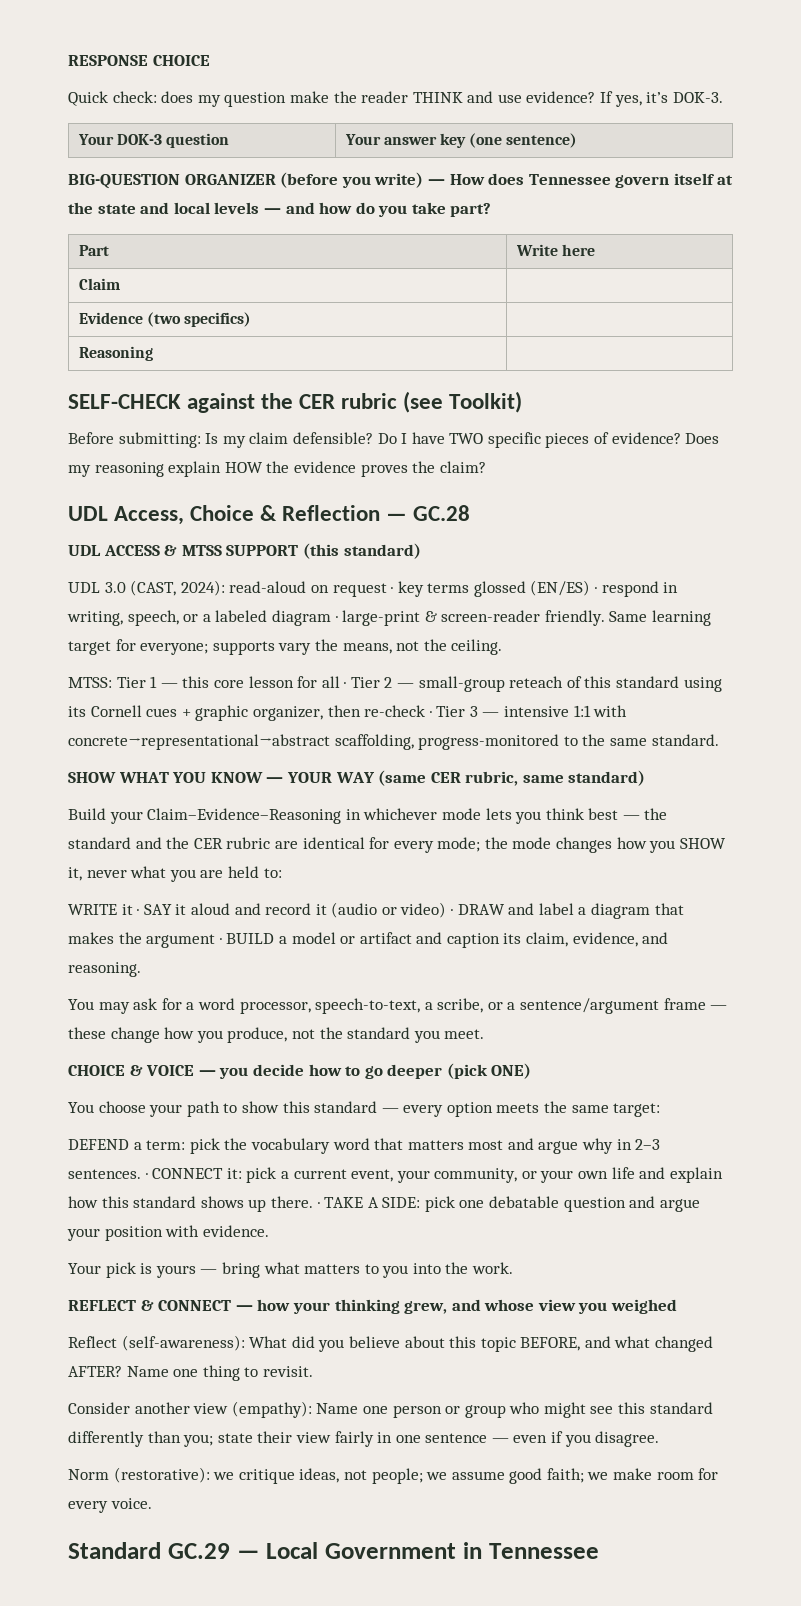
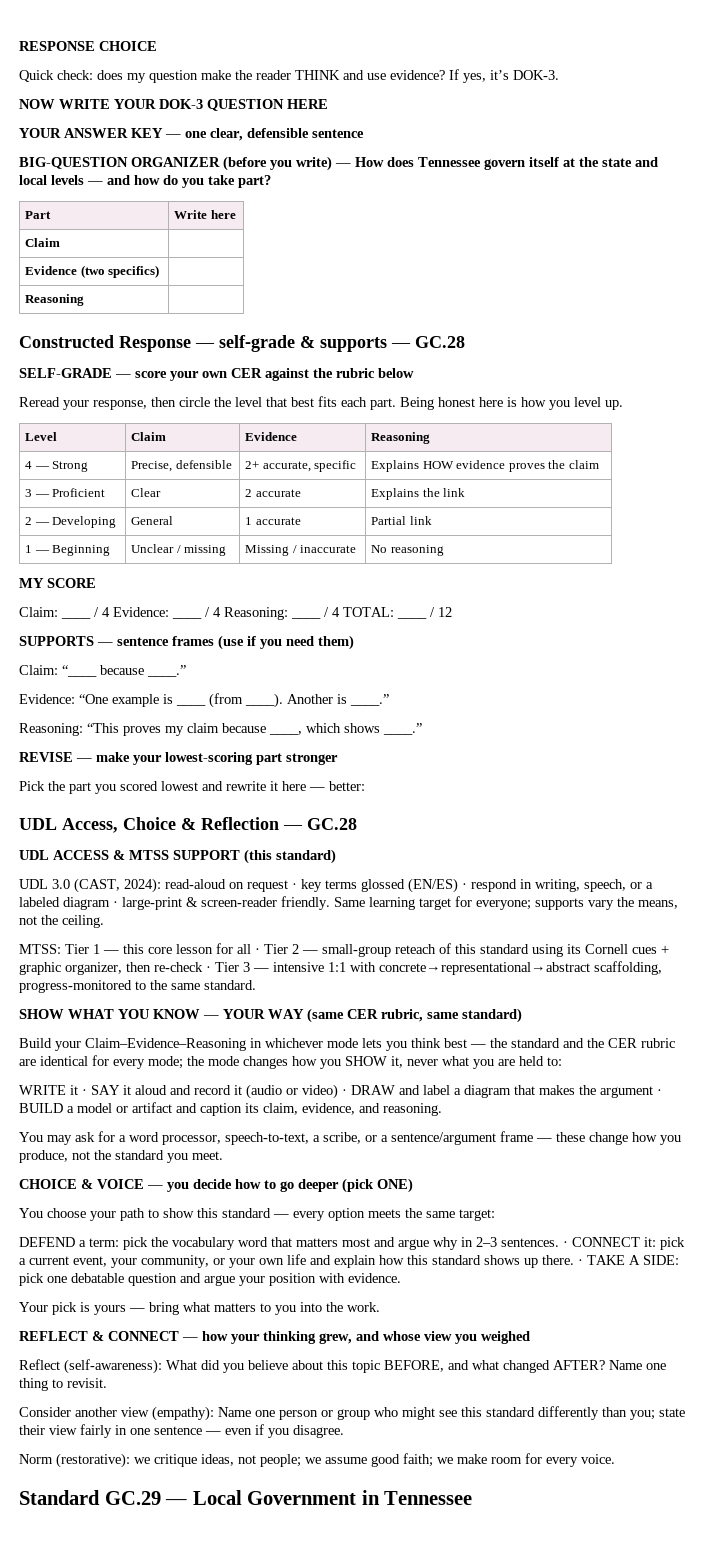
- Your DOK-3 question | Your answer key (one sentence)
+ NOW WRITE YOUR DOK-3 QUESTION HERE
+ YOUR ANSWER KEY — one clear, defensible sentence
- SELF-CHECK against the CER rubric (see Toolkit)
- Before submitting: Is my claim defensible? Do I have TWO specific pieces of evidence? Does my reasoning explain HOW the evidence proves the claim?
+ Constructed Response — self-grade & supports — GC.28
+ SELF-GRADE — score your own CER against the rubric below
+ Reread your response, then circle the level that best fits each part. Being honest here is how you level up.
+ Level | Claim | Evidence | Reasoning
+ 4 — Strong | Precise, defensible | 2+ accurate, specific | Explains HOW evidence proves the claim
+ 3 — Proficient | Clear | 2 accurate | Explains the link
+ 2 — Developing | General | 1 accurate | Partial link
+ 1 — Beginning | Unclear / missing | Missing / inaccurate | No reasoning
+ MY SCORE
+ Claim: ____ / 4 Evidence: ____ / 4 Reasoning: ____ / 4 TOTAL: ____ / 12
+ SUPPORTS — sentence frames (use if you need them)
+ Claim: “____ because ____.”
+ Evidence: “One example is ____ (from ____). Another is ____.”
+ Reasoning: “This proves my claim because ____, which shows ____.”
+ REVISE — make your lowest-scoring part stronger
+ Pick the part you scored lowest and rewrite it here — better:

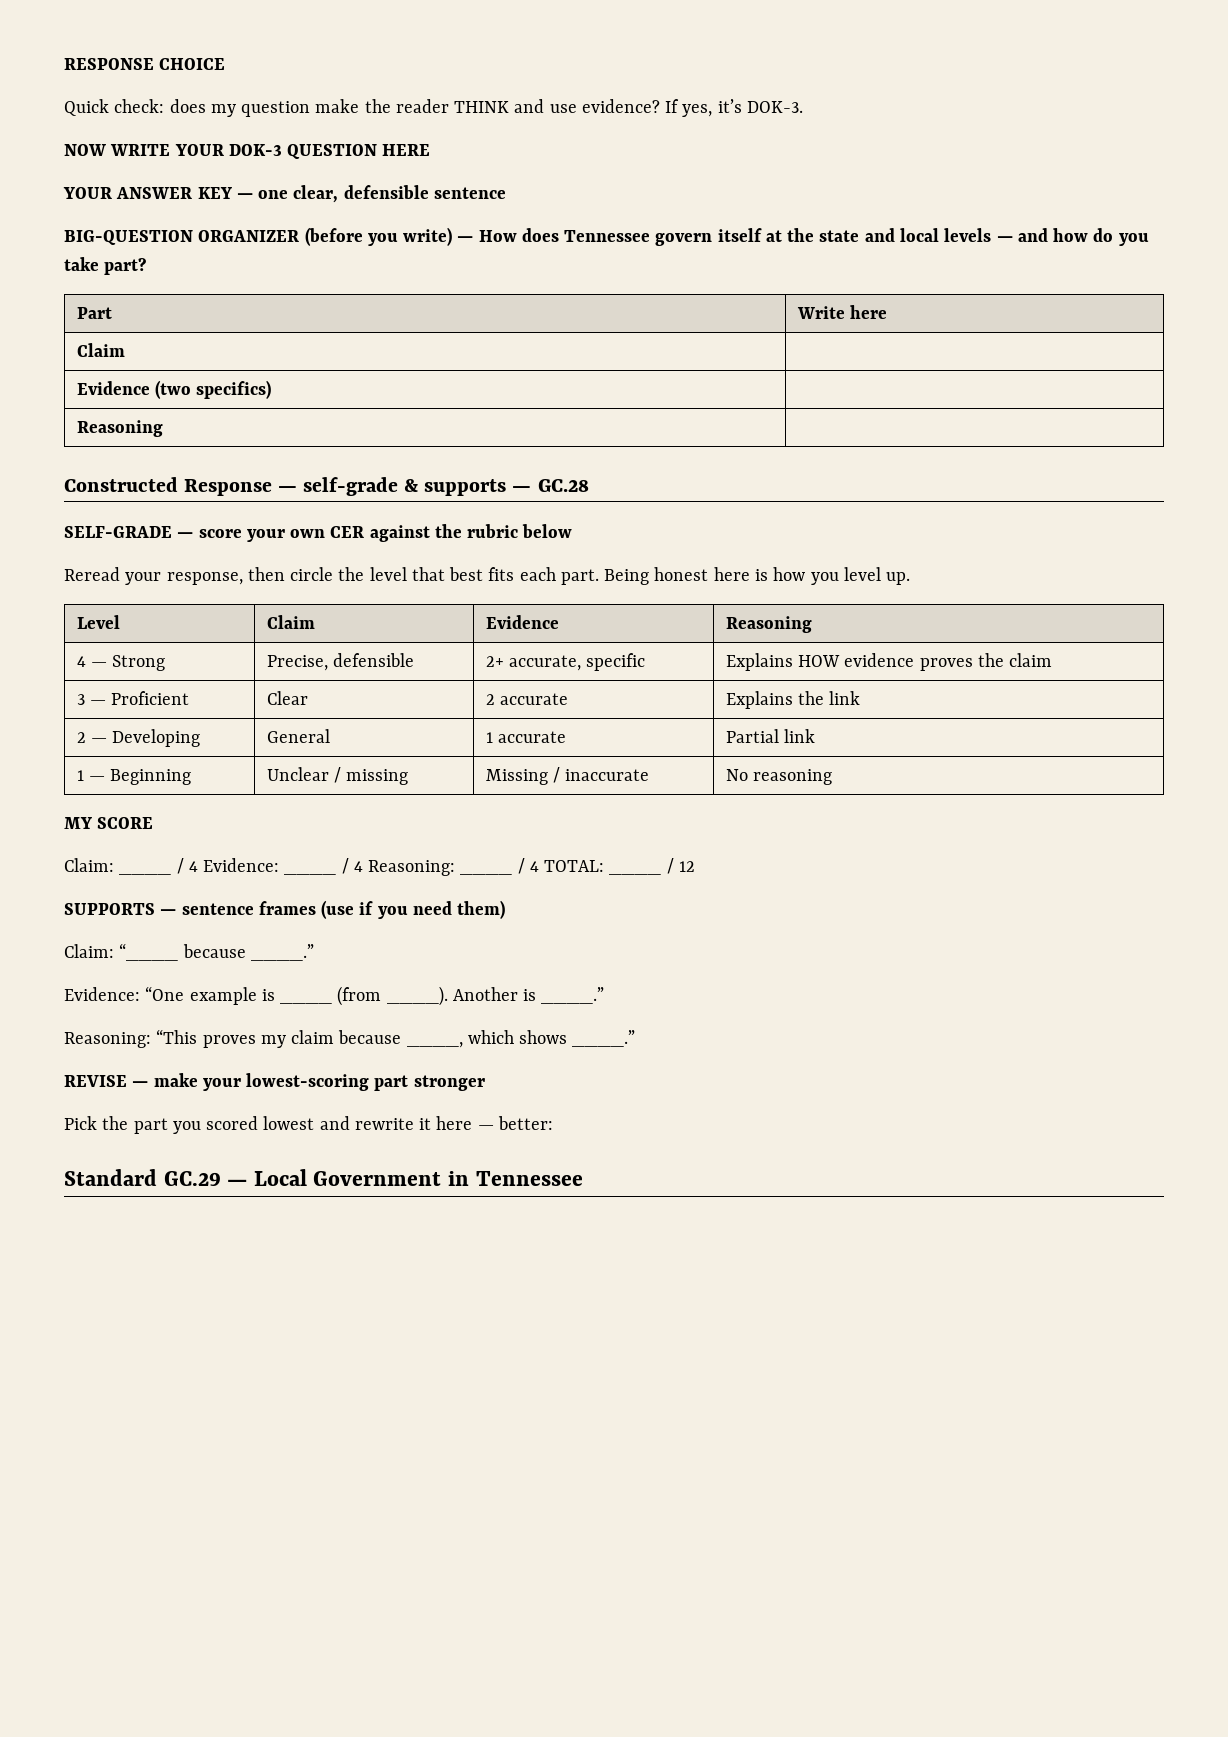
- UDL Access, Choice & Reflection — GC.28
- UDL ACCESS & MTSS SUPPORT (this standard)
- UDL 3.0 (CAST, 2024): read-aloud on request · key terms glossed (EN/ES) · respond in writing, speech, or a labeled diagram · large-print & screen-reader friendly. Same learning target for everyone; supports vary the means, not the ceiling.
- MTSS: Tier 1 — this core lesson for all · Tier 2 — small-group reteach of this standard using its Cornell cues + graphic organizer, then re-check · Tier 3 — intensive 1:1 with concrete→representational→abstract scaffolding, progress-monitored to the same standard.
- SHOW WHAT YOU KNOW — YOUR WAY (same CER rubric, same standard)
- Build your Claim–Evidence–Reasoning in whichever mode lets you think best — the standard and the CER rubric are identical for every mode; the mode changes how you SHOW it, never what you are held to:
- WRITE it · SAY it aloud and record it (audio or video) · DRAW and label a diagram that makes the argument · BUILD a model or artifact and caption its claim, evidence, and reasoning.
- You may ask for a word processor, speech-to-text, a scribe, or a sentence/argument frame — these change how you produce, not the standard you meet.
- CHOICE & VOICE — you decide how to go deeper (pick ONE)
- You choose your path to show this standard — every option meets the same target:
- DEFEND a term: pick the vocabulary word that matters most and argue why in 2–3 sentences. · CONNECT it: pick a current event, your community, or your own life and explain how this standard shows up there. · TAKE A SIDE: pick one debatable question and argue your position with evidence.
- Your pick is yours — bring what matters to you into the work.
- REFLECT & CONNECT — how your thinking grew, and whose view you weighed
- Reflect (self-awareness): What did you believe about this topic BEFORE, and what changed AFTER? Name one thing to revisit.
- Consider another view (empathy): Name one person or group who might see this standard differently than you; state their view fairly in one sentence — even if you disagree.
- Norm (restorative): we critique ideas, not people; we assume good faith; we make room for every voice.

